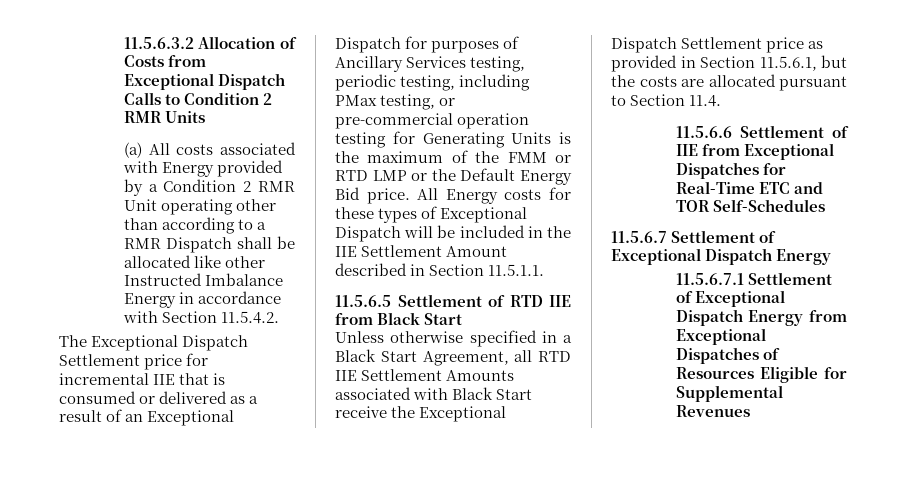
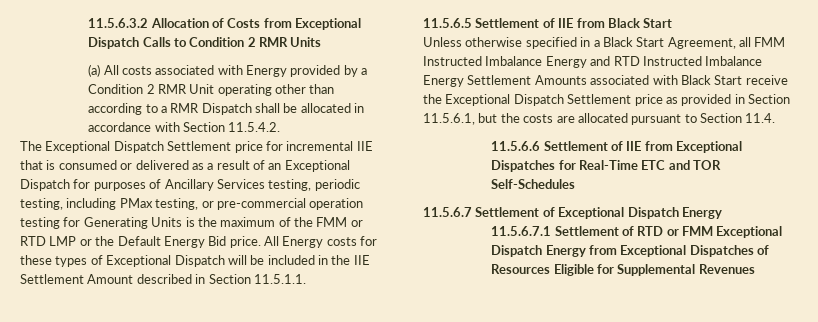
- (a) All costs associated with Energy provided by a Condition 2 RMR Unit operating other than according to a RMR Dispatch shall be allocated like other Instructed Imbalance Energy in accordance with Section 11.5.4.2.
+ (a) All costs associated with Energy provided by a Condition 2 RMR Unit operating other than according to a RMR Dispatch shall be allocated in accordance with Section 11.5.4.2.
- 11.5.6.5 Settlement of RTD IIE from Black Start
+ 11.5.6.5 Settlement of IIE from Black Start
- Unless otherwise specified in a Black Start Agreement, all RTD IIE Settlement Amounts associated with Black Start receive the Exceptional Dispatch Settlement price as provided in Section 11.5.6.1, but the costs are allocated pursuant to Section 11.4.
+ Unless otherwise specified in a Black Start Agreement, all FMM Instructed Imbalance Energy and RTD Instructed Imbalance Energy Settlement Amounts associated with Black Start receive the Exceptional Dispatch Settlement price as provided in Section 11.5.6.1, but the costs are allocated pursuant to Section 11.4.
- 11.5.6.7.1 Settlement of Exceptional Dispatch Energy from Exceptional Dispatches of Resources Eligible for Supplemental Revenues
+ 11.5.6.7.1 Settlement of RTD or FMM Exceptional Dispatch Energy from Exceptional Dispatches of Resources Eligible for Supplemental Revenues

